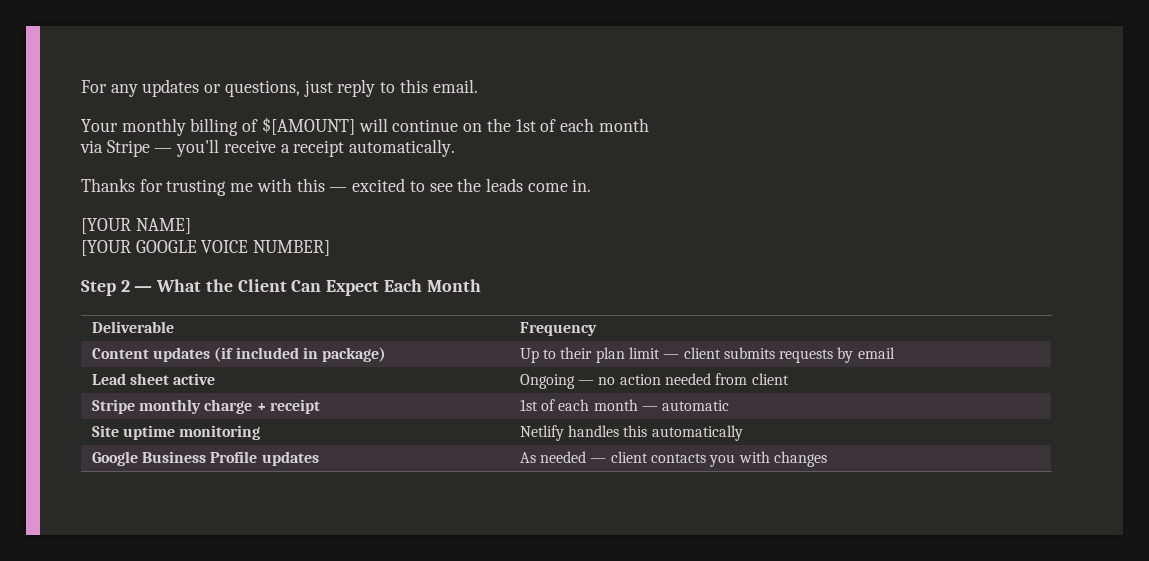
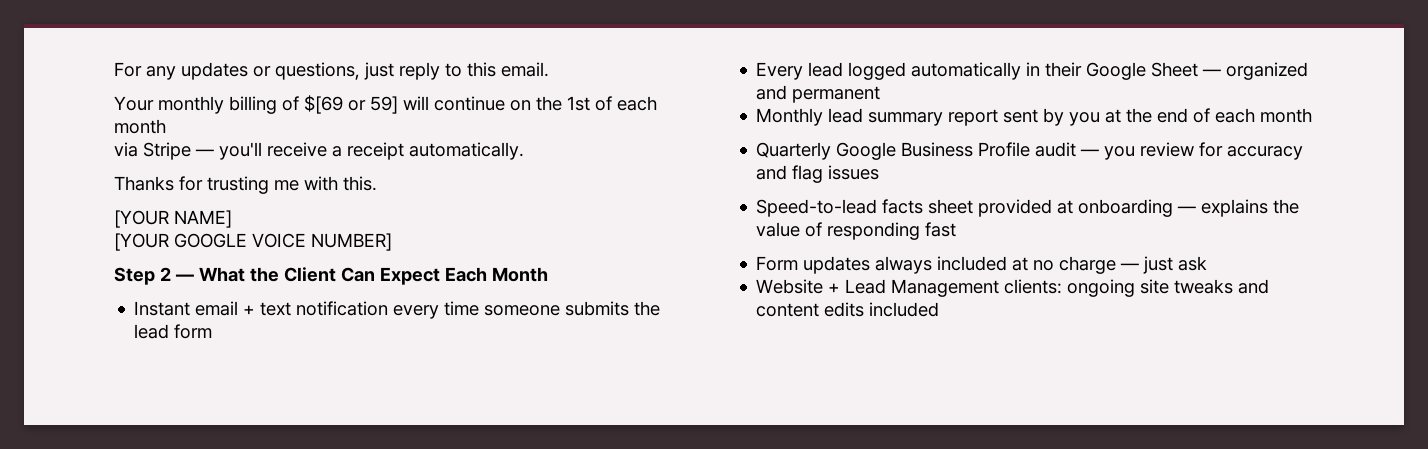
- Your monthly billing of $[AMOUNT] will continue on the 1st of each month
+ Your monthly billing of $[69 or 59] will continue on the 1st of each month
- Thanks for trusting me with this — excited to see the leads come in.
+ Thanks for trusting me with this.
- Deliverable | Frequency
- Content updates (if included in package) | Up to their plan limit — client submits requests by email
- Lead sheet active | Ongoing — no action needed from client
- Stripe monthly charge + receipt | 1st of each month — automatic
- Site uptime monitoring | Netlify handles this automatically
- Google Business Profile updates | As needed — client contacts you with changes
+ Instant email + text notification every time someone submits the lead form
+ Every lead logged automatically in their Google Sheet — organized and permanent
+ Monthly lead summary report sent by you at the end of each month
+ Quarterly Google Business Profile audit — you review for accuracy and flag issues
+ Speed-to-lead facts sheet provided at onboarding — explains the value of responding fast
+ Form updates always included at no charge — just ask
+ Website + Lead Management clients: ongoing site tweaks and content edits included

